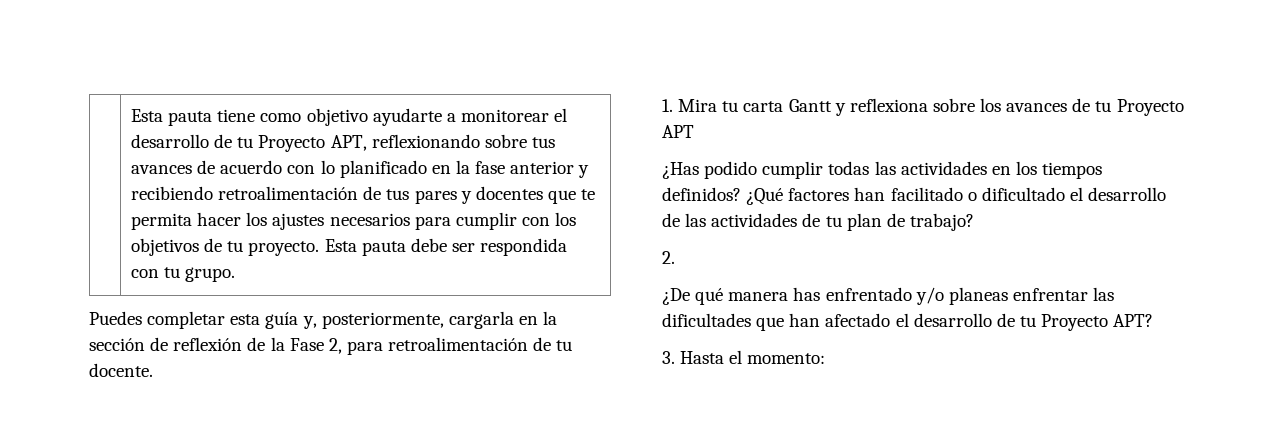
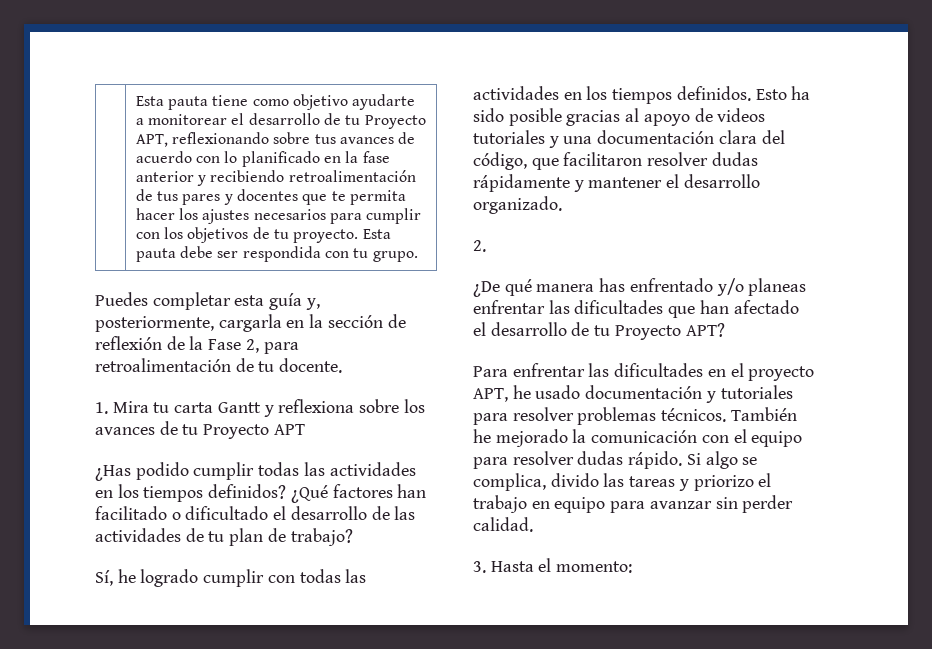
+ Sí, he logrado cumplir con todas las actividades en los tiempos definidos. Esto ha sido posible gracias al apoyo de videos tutoriales y una documentación clara del código, que facilitaron resolver dudas rápidamente y mantener el desarrollo organizado.
+ Para enfrentar las dificultades en el proyecto APT, he usado documentación y tutoriales para resolver problemas técnicos. También he mejorado la comunicación con el equipo para resolver dudas rápido. Si algo se complica, divido las tareas y priorizo el trabajo en equipo para avanzar sin perder calidad.

